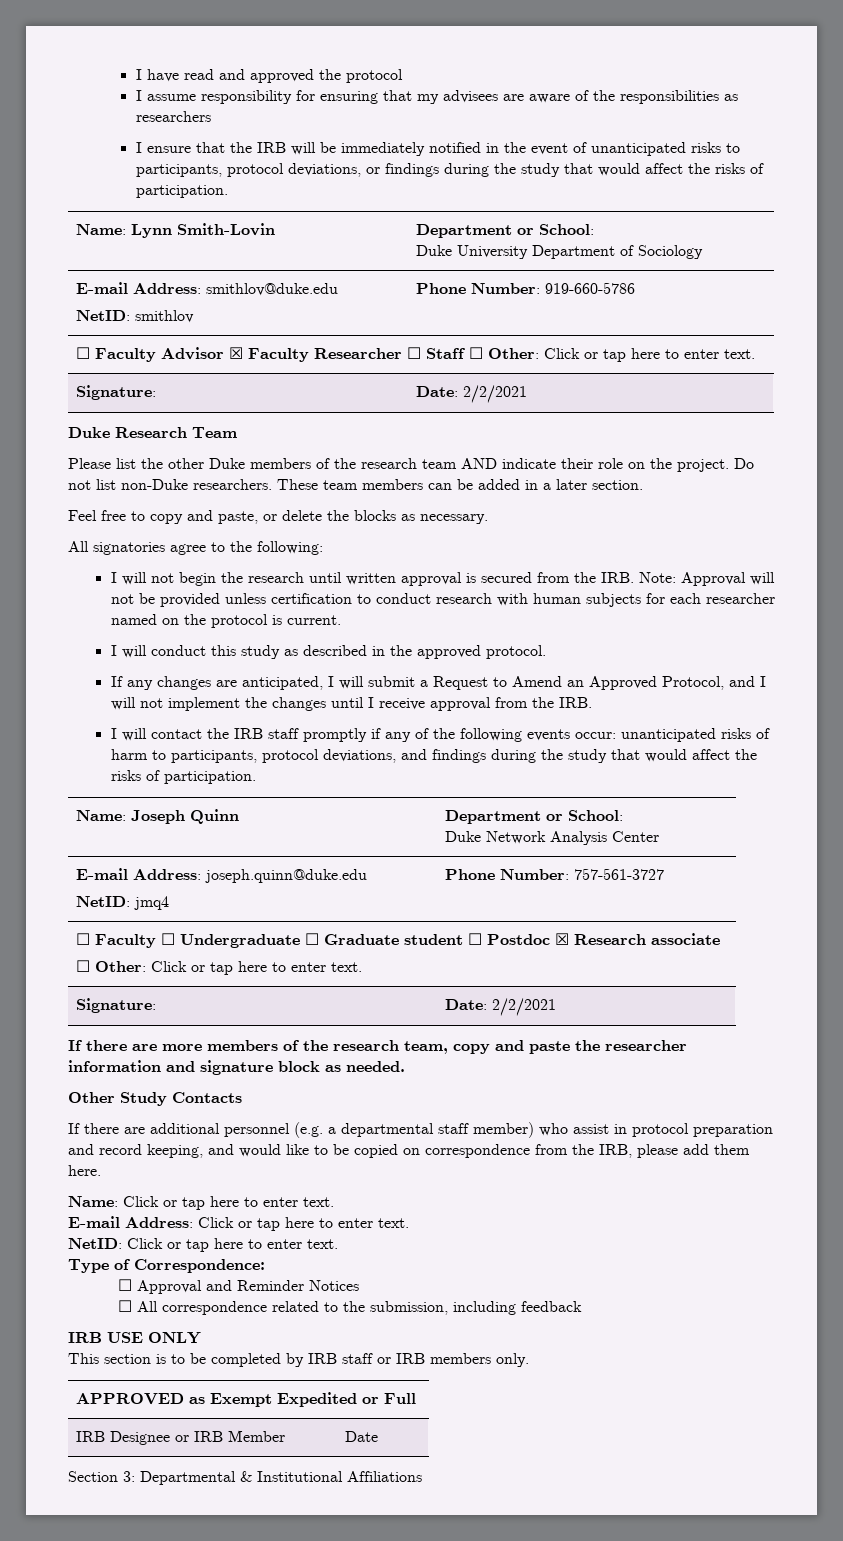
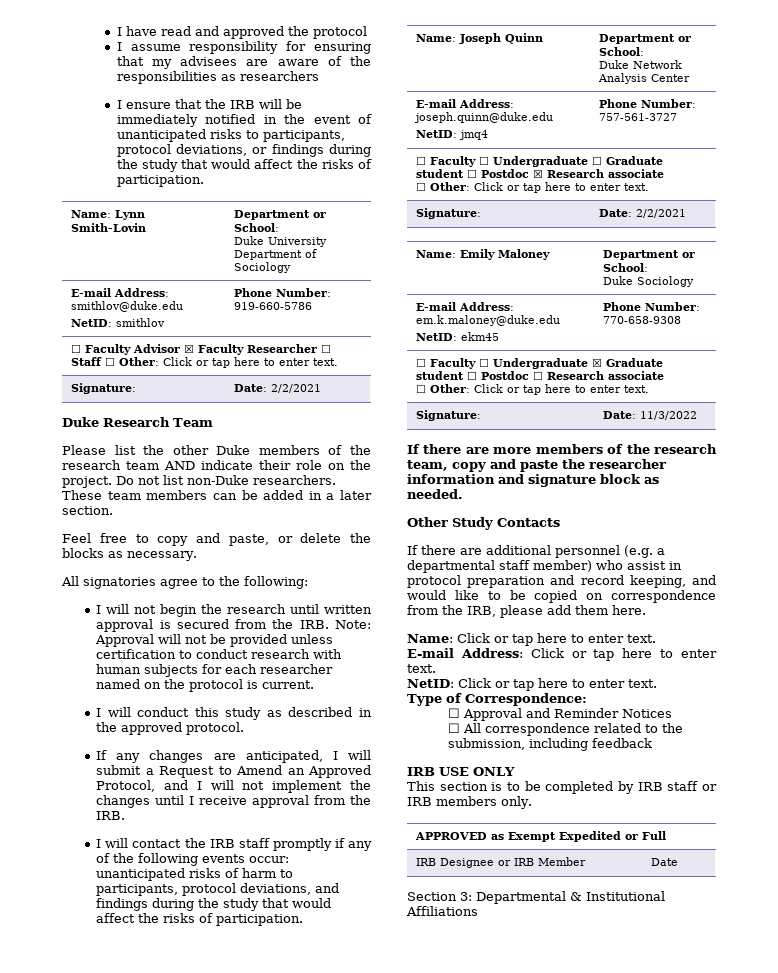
+ Name: Emily Maloney | Department or School:
+ Duke Sociology
+ E-mail Address: em.k.maloney@duke.edu
+ NetID: ekm45 | Phone Number: 770-658-9308
+ ☐ Faculty ☐ Undergraduate ☒ Graduate student ☐ Postdoc ☐ Research associate
+ ☐ Other: Click or tap here to enter text.
+ Signature: | Date: 11/3/2022

